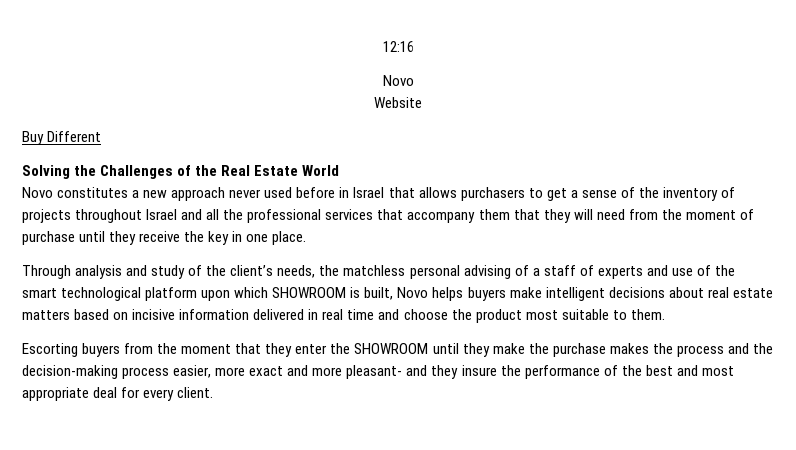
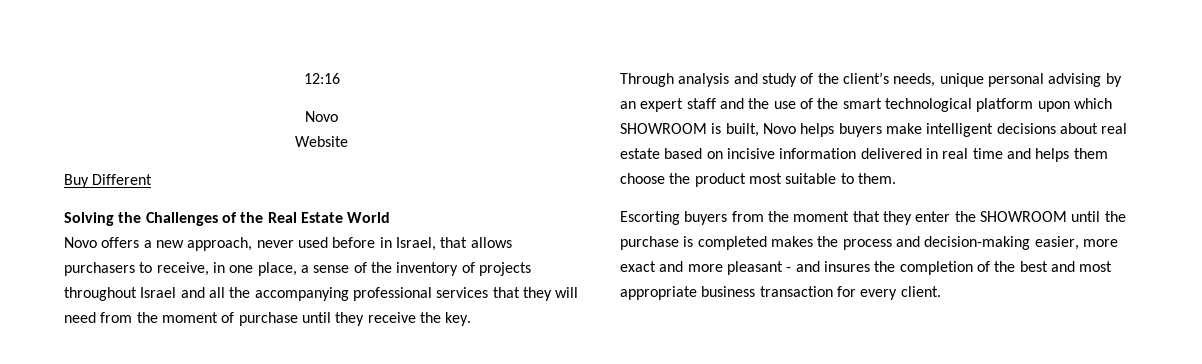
- Novo constitutes a new approach never used before in Israel that allows purchasers to get a sense of the inventory of projects throughout Israel and all the professional services that accompany them that they will need from the moment of purchase until they receive the key in one place.
+ Novo offers a new approach, never used before in Israel, that allows purchasers to receive, in one place, a sense of the inventory of projects throughout Israel and all the accompanying professional services that they will need from the moment of purchase until they receive the key.
- Through analysis and study of the client’s needs, the matchless personal advising of a staff of experts and use of the smart technological platform upon which SHOWROOM is built, Novo helps buyers make intelligent decisions about real estate matters based on incisive information delivered in real time and choose the product most suitable to them.
+ Through analysis and study of the client’s needs, unique personal advising by an expert staff and the use of the smart technological platform upon which SHOWROOM is built, Novo helps buyers make intelligent decisions about real estate based on incisive information delivered in real time and helps them choose the product most suitable to them.
- Escorting buyers from the moment that they enter the SHOWROOM until they make the purchase makes the process and the decision-making process easier, more exact and more pleasant- and they insure the performance of the best and most appropriate deal for every client.
+ Escorting buyers from the moment that they enter the SHOWROOM until the purchase is completed makes the process and decision-making easier, more exact and more pleasant - and insures the completion of the best and most appropriate business transaction for every client.

